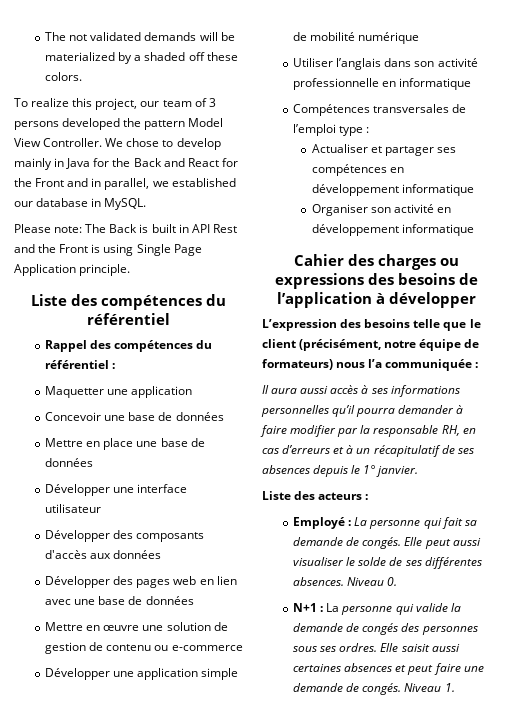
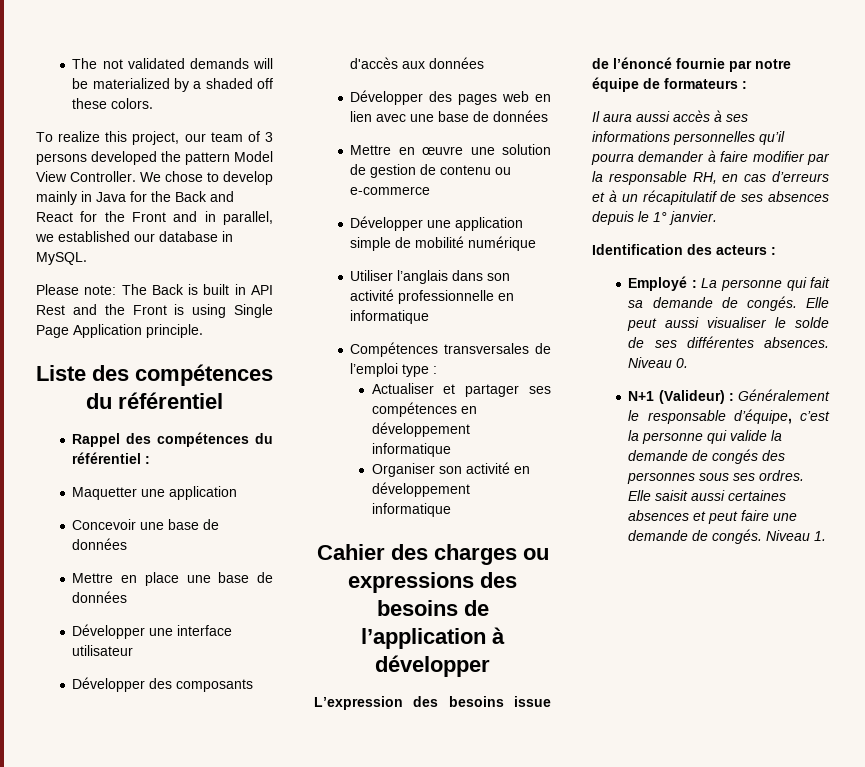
- L’expression des besoins telle que le client (précisément, notre équipe de formateurs) nous l’a communiquée :
+ L’expression des besoins issue de l’énoncé fournie par notre équipe de formateurs :
- Liste des acteurs :
+ Identification des acteurs :
- N+1 : La personne qui valide la demande de congés des personnes sous ses ordres.
+ N+1 (Valideur) : Généralement le responsable d’équipe, c’est la personne qui valide la demande de congés des personnes sous ses ordres.

